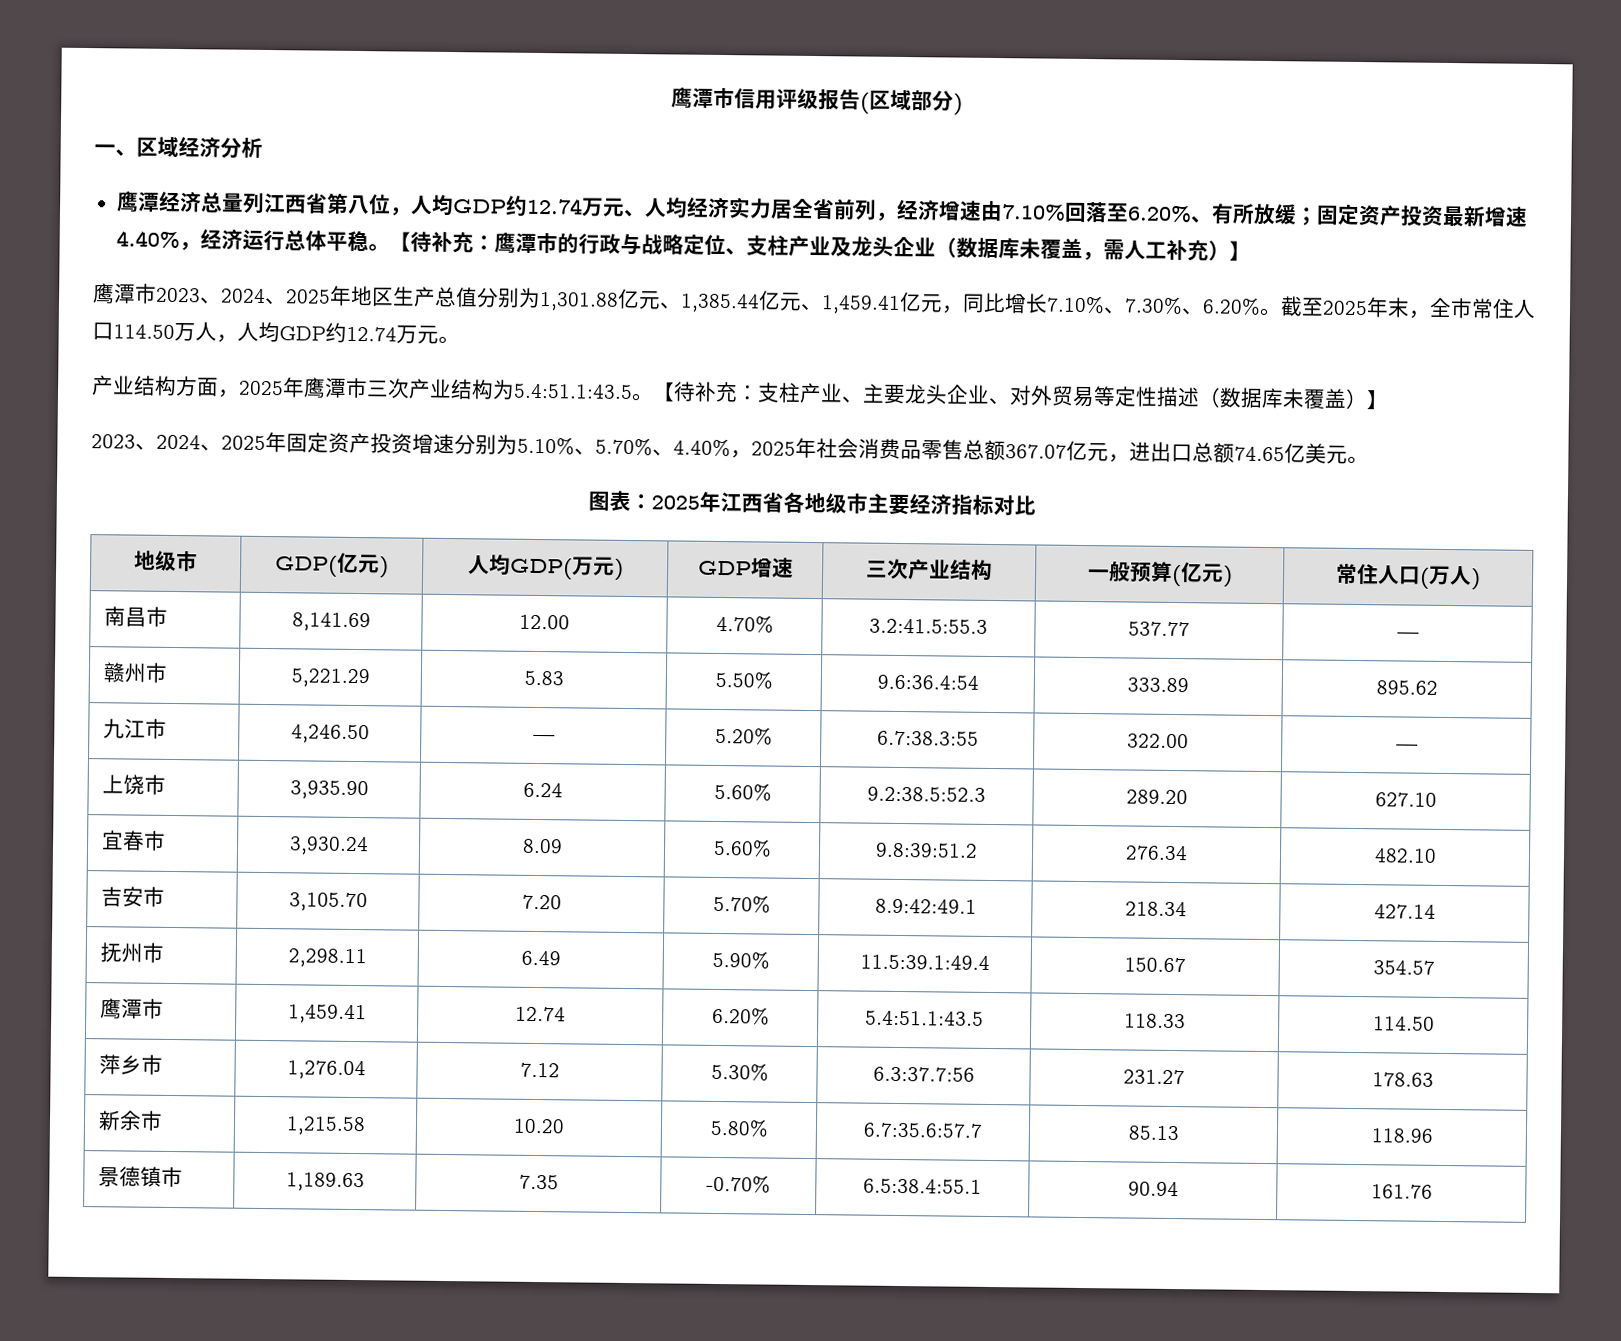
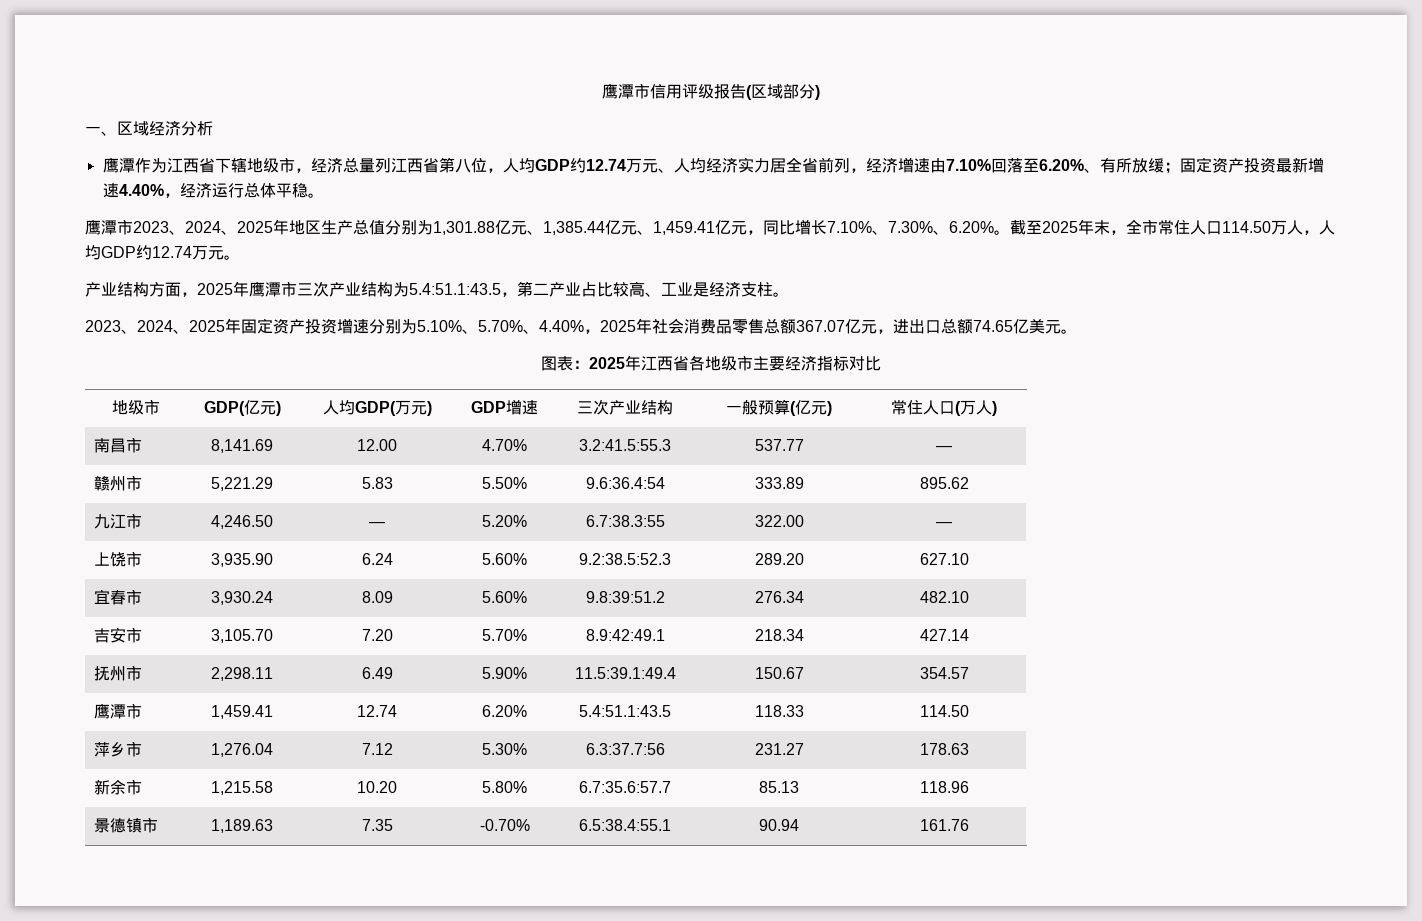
- 鹰潭经济总量列江西省第八位，人均GDP约12.74万元、人均经济实力居全省前列，经济增速由7.10%回落至6.20%、有所放缓；固定资产投资最新增速4.40%，经济运行总体平稳。【待补充：鹰潭市的行政与战略定位、支柱产业及龙头企业（数据库未覆盖，需人工补充）】
+ 鹰潭作为江西省下辖地级市，经济总量列江西省第八位，人均GDP约12.74万元、人均经济实力居全省前列，经济增速由7.10%回落至6.20%、有所放缓；固定资产投资最新增速4.40%，经济运行总体平稳。
- 产业结构方面，2025年鹰潭市三次产业结构为5.4:51.1:43.5。【待补充：支柱产业、主要龙头企业、对外贸易等定性描述（数据库未覆盖）】
+ 产业结构方面，2025年鹰潭市三次产业结构为5.4:51.1:43.5，第二产业占比较高、工业是经济支柱。

